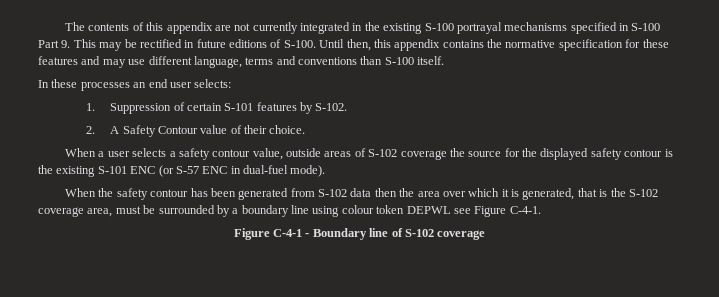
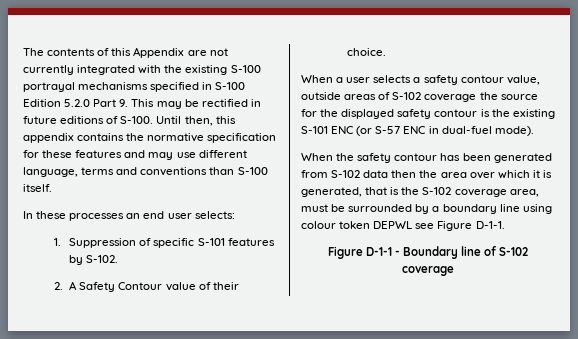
- The contents of this appendix are not currently integrated in the existing S-100 portrayal mechanisms specified in S-100 Part 9. This may be rectified in future editions of S-100.
+ The contents of this Appendix are not currently integrated with the existing S-100 portrayal mechanisms specified in S-100 Edition 5.2.0 Part 9. This may be rectified in future editions of S-100.
- 1. Suppression of certain S-101 features by S-102.
+ 1. Suppression of specific S-101 features by S-102.
- When the safety contour has been generated from S-102 data then the area over which it is generated, that is the S-102 coverage area, must be surrounded by a boundary line using colour token DEPWL see Figure C-4-1.
- Figure C-4-1 - Boundary line of S-102 coverage
+ When the safety contour has been generated from S-102 data then the area over which it is generated, that is the S-102 coverage area, must be surrounded by a boundary line using colour token DEPWL see Figure D-1-1.
+ Figure D-1-1 - Boundary line of S-102 coverage

